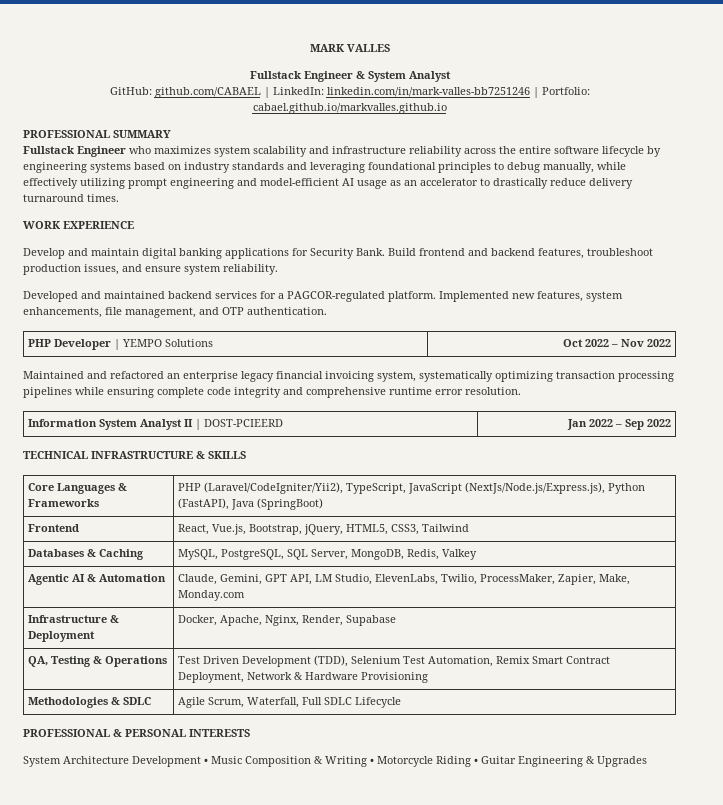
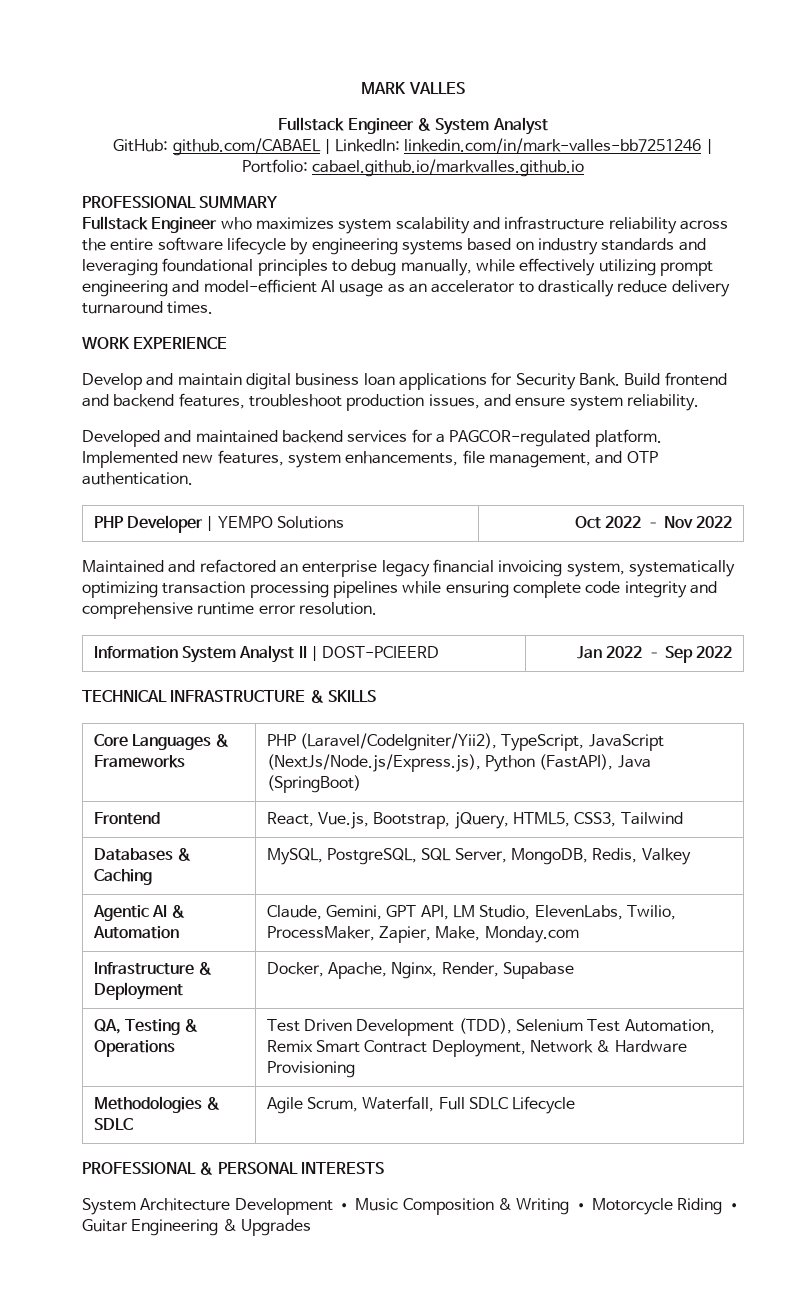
- Develop and maintain digital banking applications for Security Bank.
+ Develop and maintain digital business loan applications for Security Bank.

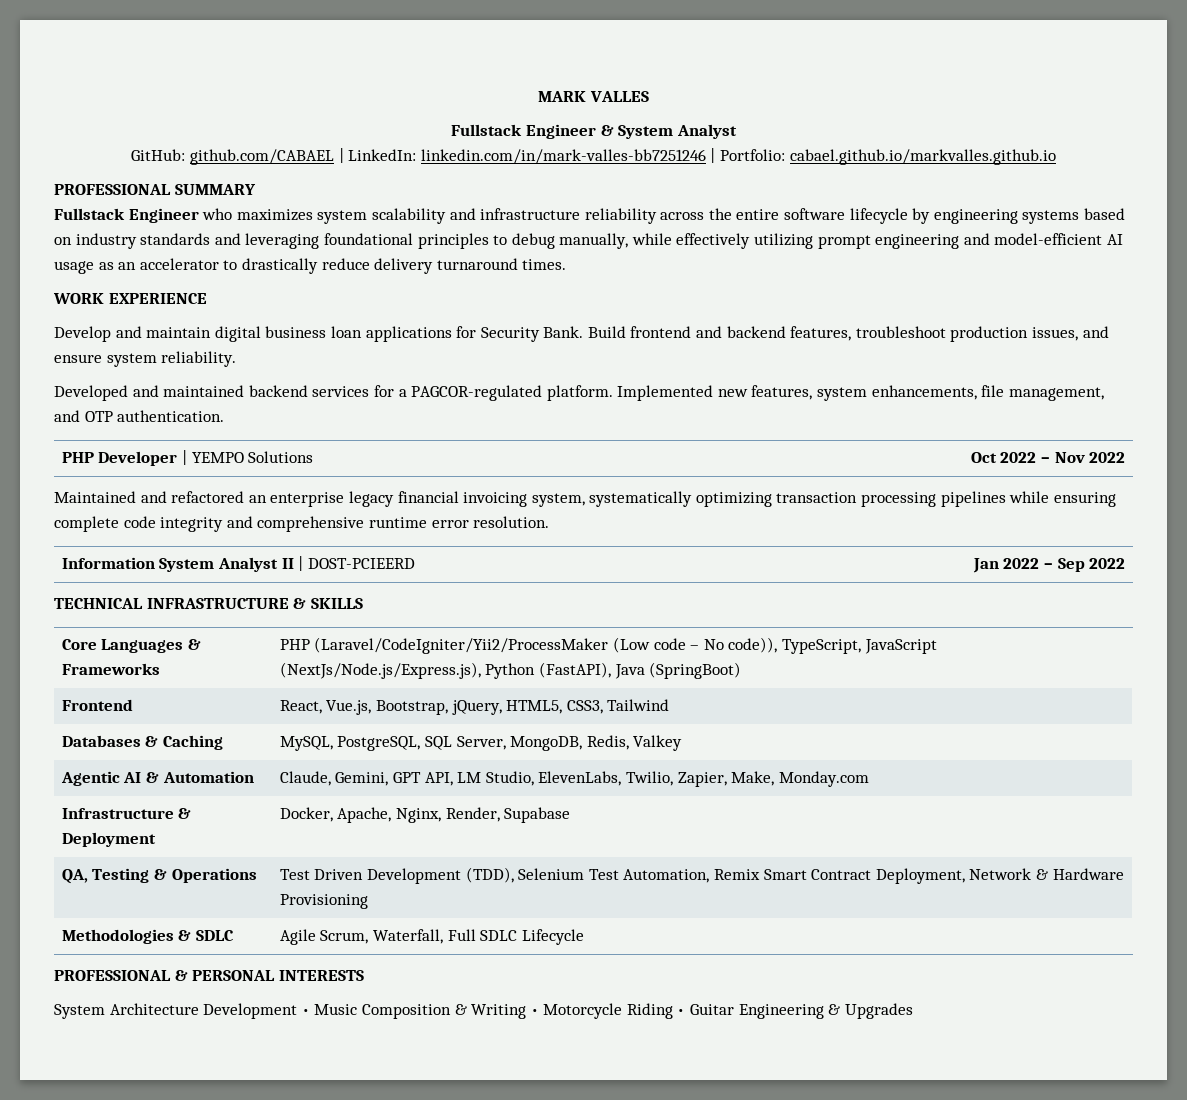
- Core Languages & Frameworks | PHP (Laravel/CodeIgniter/Yii2), TypeScript, JavaScript (NextJs/Node.js/Express.js), Python (FastAPI), Java (SpringBoot)
+ Core Languages & Frameworks | PHP (Laravel/CodeIgniter/Yii2/ProcessMaker (Low code – No code)), TypeScript, JavaScript (NextJs/Node.js/Express.js), Python (FastAPI), Java (SpringBoot)
- Agentic AI & Automation | Claude, Gemini, GPT API, LM Studio, ElevenLabs, Twilio, ProcessMaker, Zapier, Make, Monday.com
+ Agentic AI & Automation | Claude, Gemini, GPT API, LM Studio, ElevenLabs, Twilio, Zapier, Make, Monday.com

